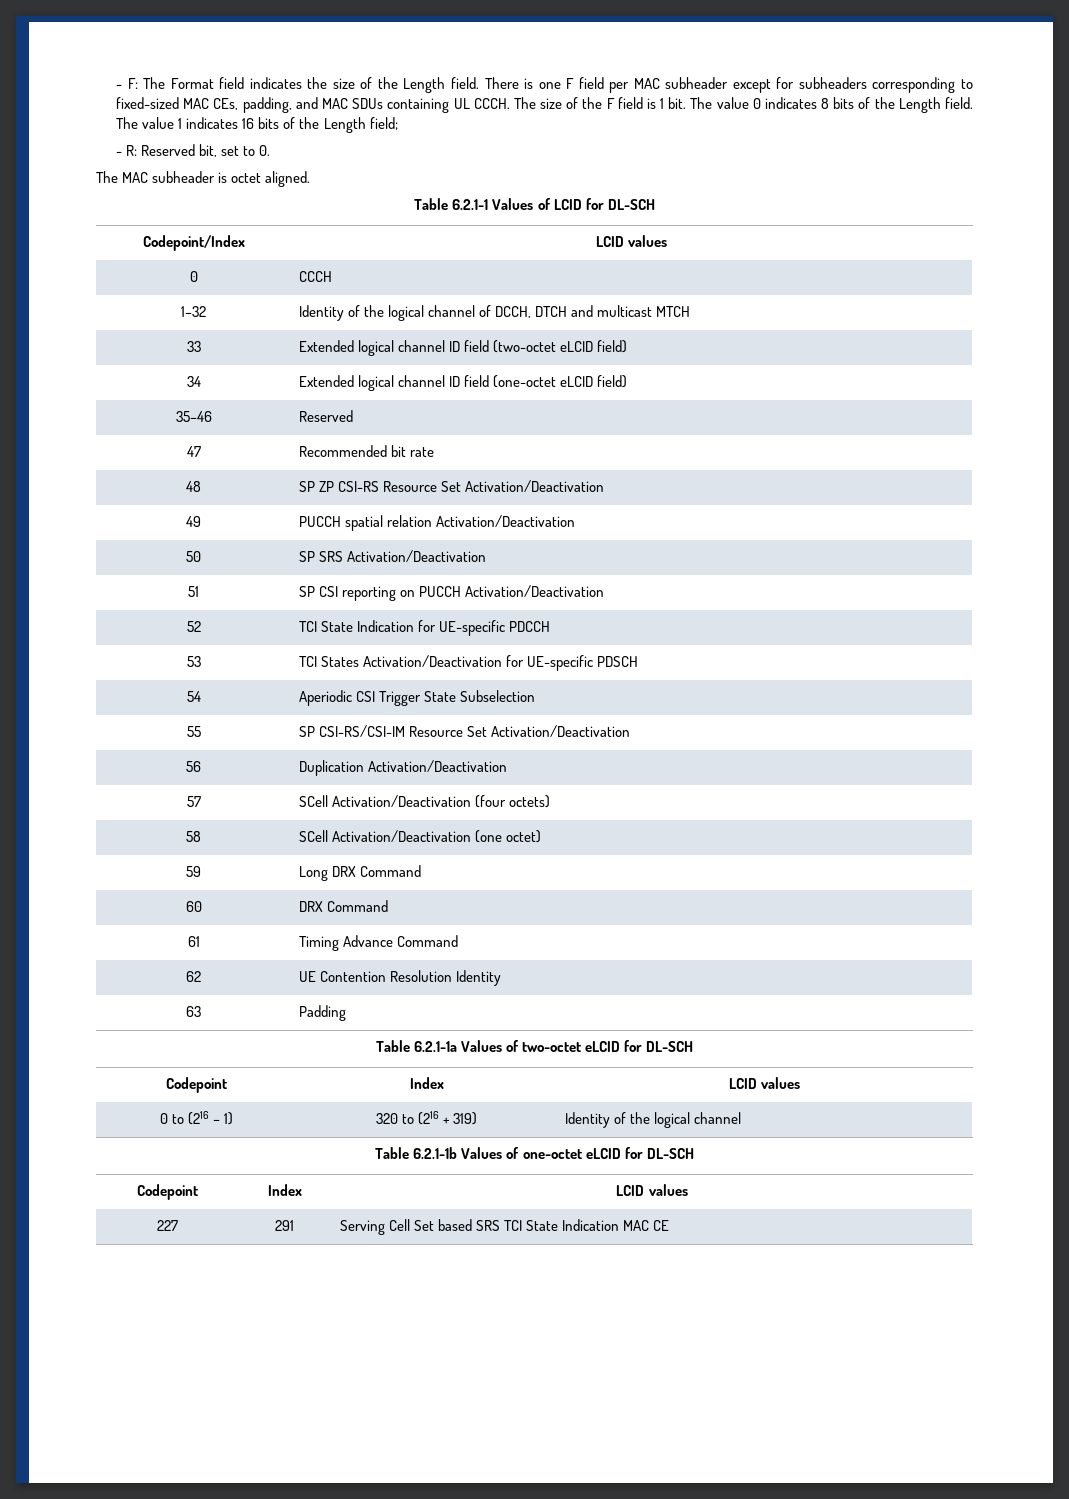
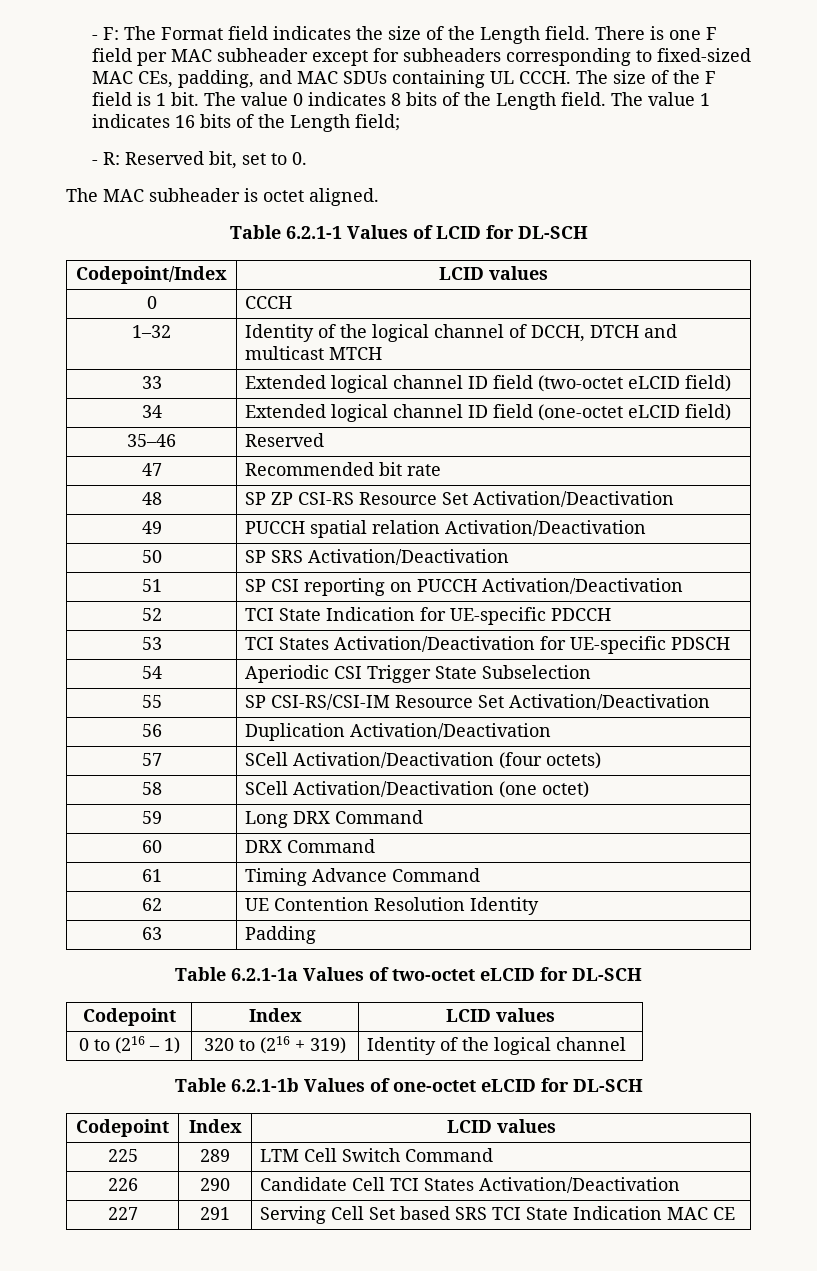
+ 225 | 289 | LTM Cell Switch Command
+ 226 | 290 | Candidate Cell TCI States Activation/Deactivation

